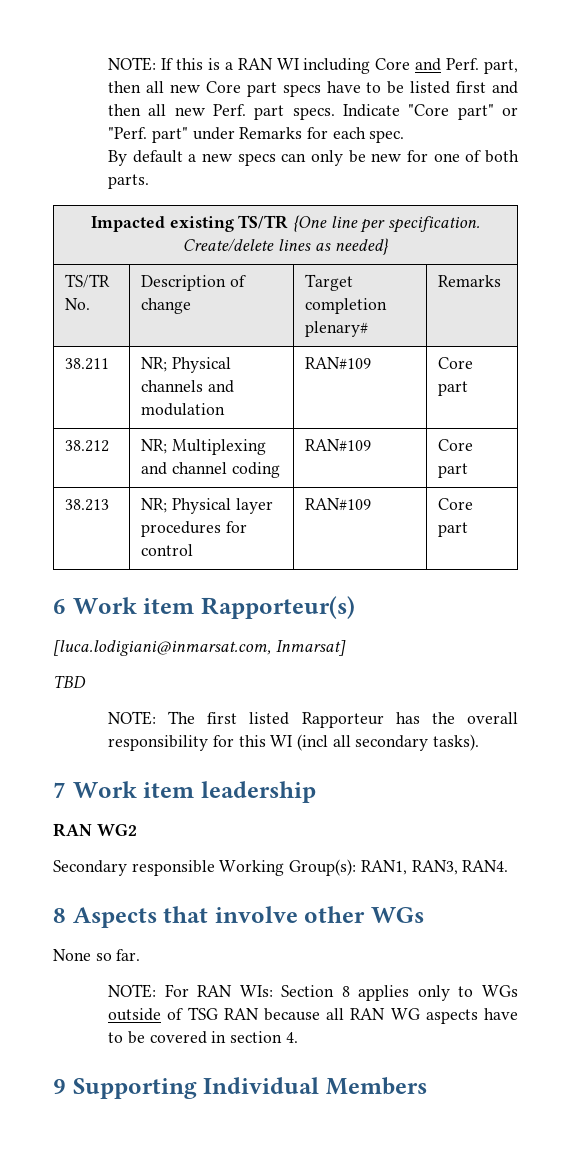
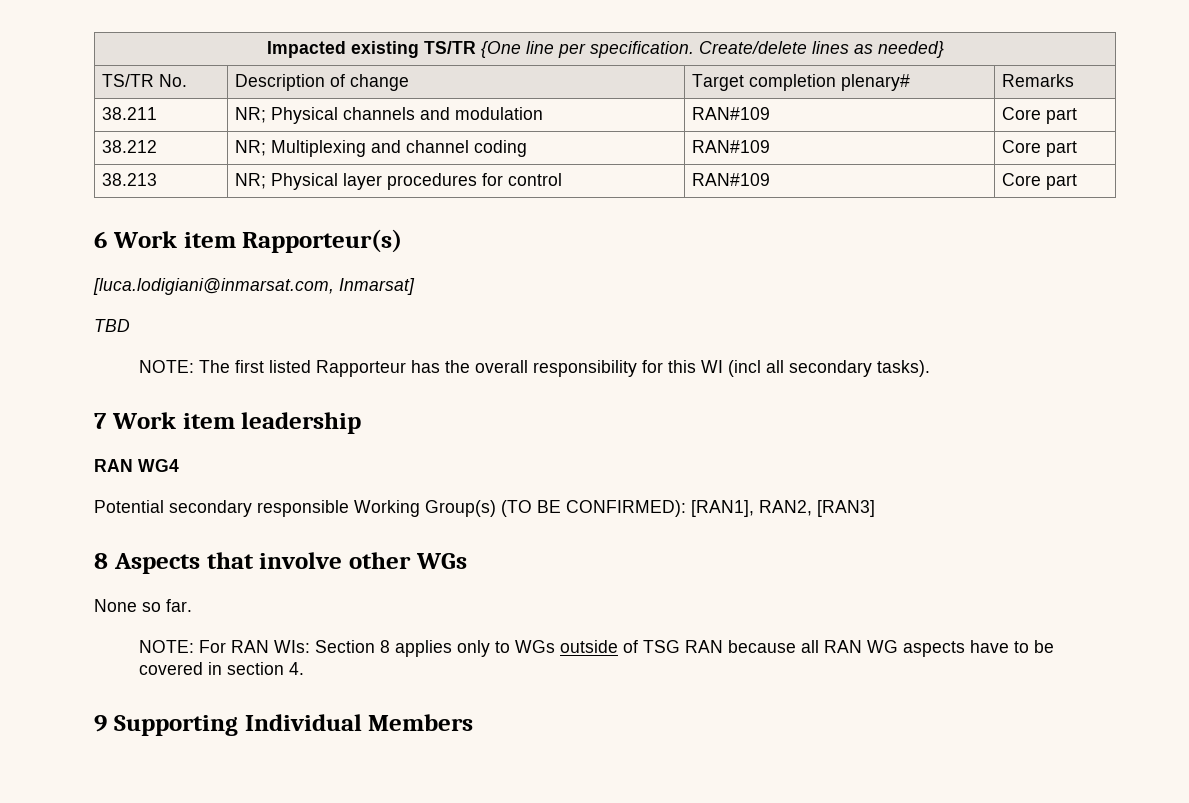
- NOTE: If this is a RAN WI including Core and Perf. part, then all new Core part specs have to be listed first and then all new Perf. part specs. Indicate "Core part" or "Perf. part" under Remarks for each spec.
- By default a new specs can only be new for one of both parts.
- RAN WG2
- Secondary responsible Working Group(s): RAN1, RAN3, RAN4.
+ RAN WG4
+ Potential secondary responsible Working Group(s) (TO BE CONFIRMED): [RAN1], RAN2, [RAN3]

